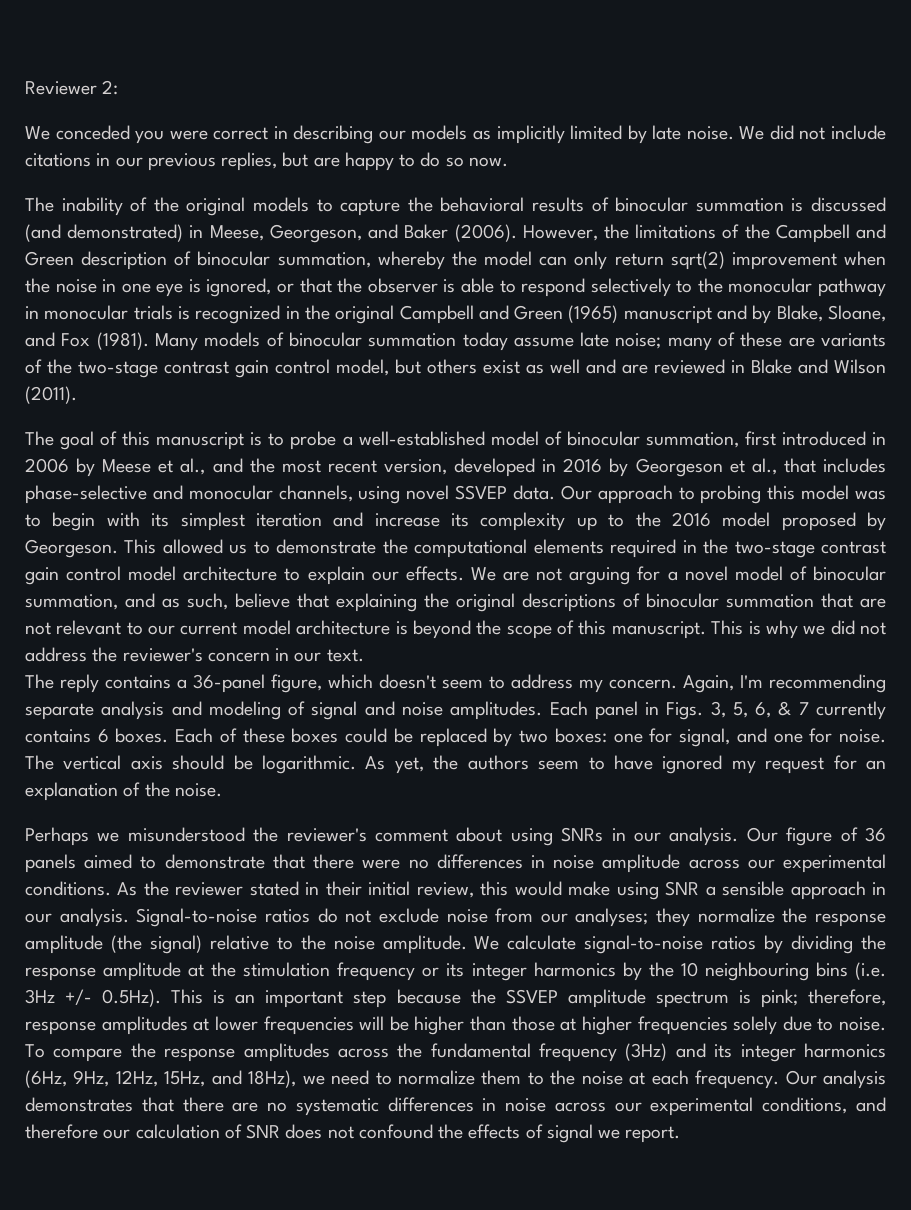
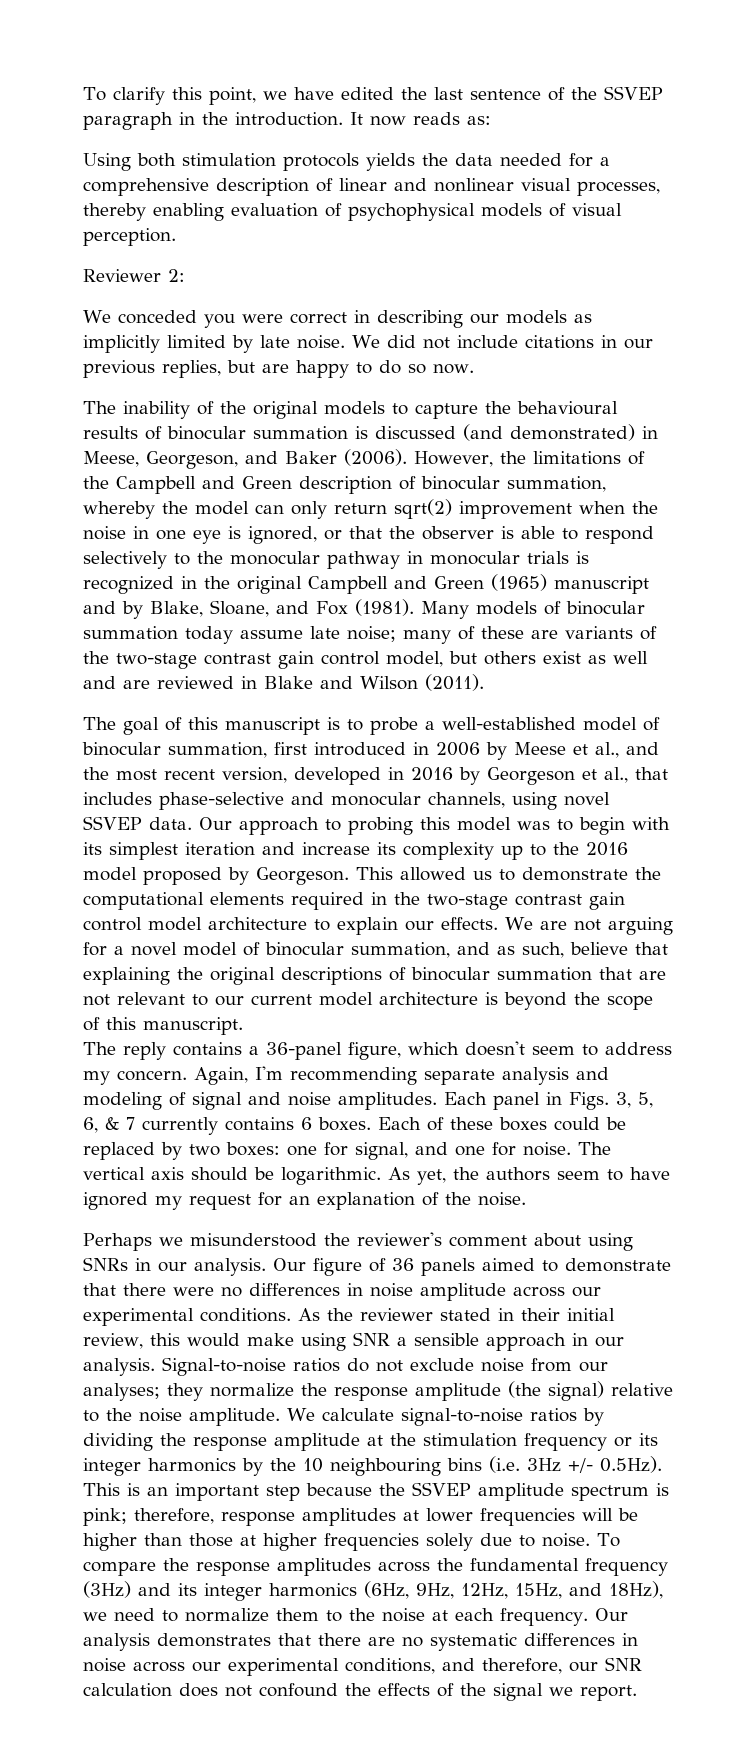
+ To clarify this point, we have edited the last sentence of the SSVEP paragraph in the introduction. It now reads as:
+ Using both stimulation protocols yields the data needed for a comprehensive description of linear and nonlinear visual processes, thereby enabling evaluation of psychophysical models of visual perception.
- The inability of the original models to capture the behavioral results of binocular summation is discussed (and demonstrated) in Meese, Georgeson, and Baker (2006).
+ The inability of the original models to capture the behavioural results of binocular summation is discussed (and demonstrated) in Meese, Georgeson, and Baker (2006).
- This is why we did not address the reviewer's concern in our text.
- Our analysis demonstrates that there are no systematic differences in noise across our experimental conditions, and therefore our calculation of SNR does not confound the effects of signal we report.
+ Our analysis demonstrates that there are no systematic differences in noise across our experimental conditions, and therefore, our SNR calculation does not confound the effects of the signal we report.

